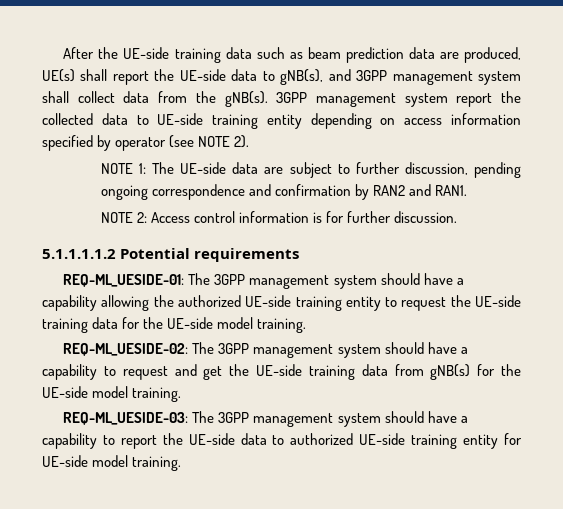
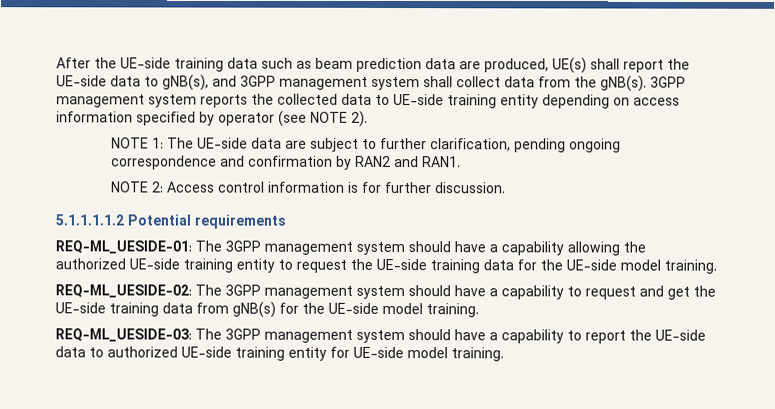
- 3GPP management system report the collected data to UE-side training entity depending on access information specified by operator (see NOTE 2).
+ 3GPP management system reports the collected data to UE-side training entity depending on access information specified by operator (see NOTE 2).
- NOTE 1: The UE-side data are subject to further discussion, pending ongoing correspondence and confirmation by RAN2 and RAN1.
+ NOTE 1: The UE-side data are subject to further clarification, pending ongoing correspondence and confirmation by RAN2 and RAN1.

